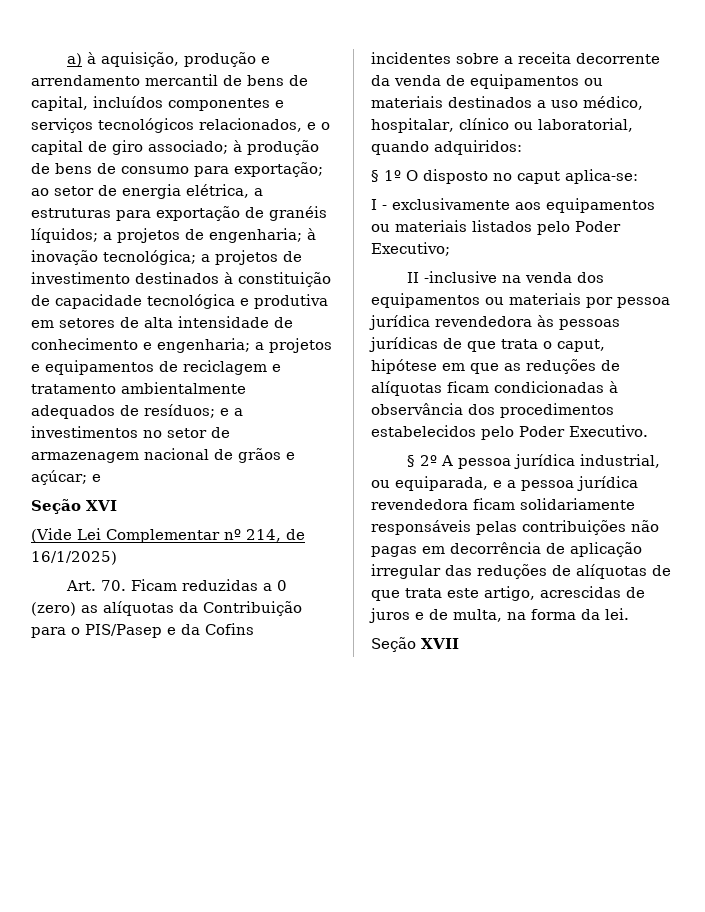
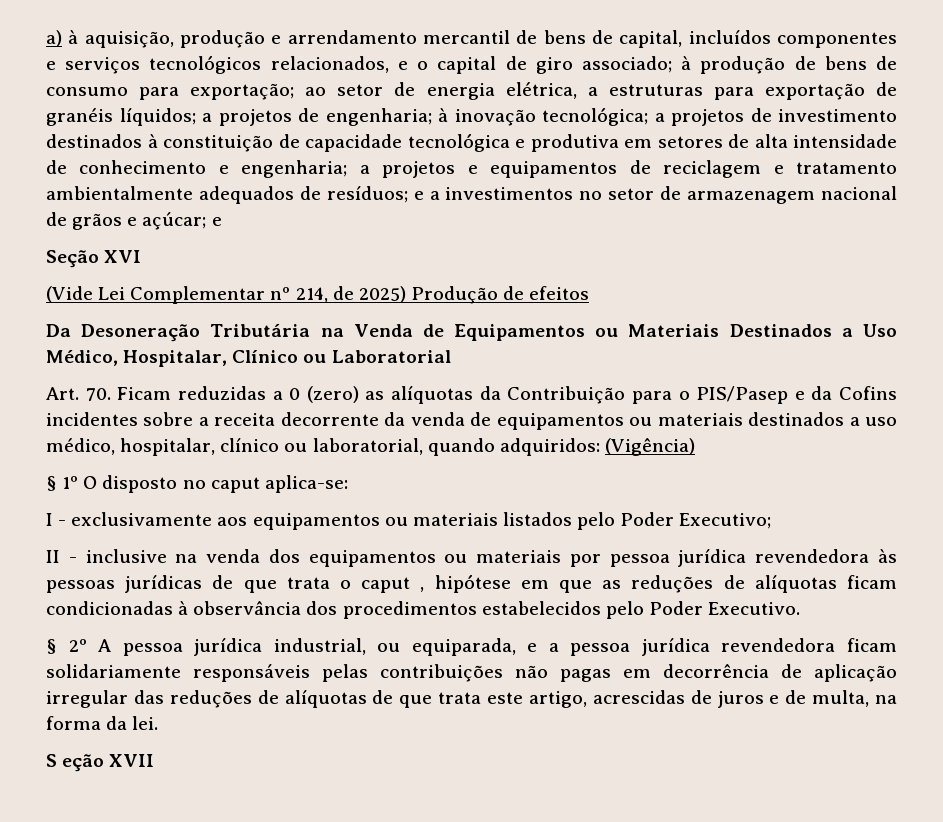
- (Vide Lei Complementar nº 214, de 16/1/2025)
+ (Vide Lei Complementar nº 214, de 2025) Produção de efeitos
+ Da Desoneração Tributária na Venda de Equipamentos ou Materiais Destinados a Uso Médico, Hospitalar, Clínico ou Laboratorial
- Art. 70. Ficam reduzidas a 0 (zero) as alíquotas da Contribuição para o PIS/Pasep e da Cofins incidentes sobre a receita decorrente da venda de equipamentos ou materiais destinados a uso médico, hospitalar, clínico ou laboratorial, quando adquiridos:
+ Art. 70. Ficam reduzidas a 0 (zero) as alíquotas da Contribuição para o PIS/Pasep e da Cofins incidentes sobre a receita decorrente da venda de equipamentos ou materiais destinados a uso médico, hospitalar, clínico ou laboratorial, quando adquiridos: (Vigência)
- II -inclusive na venda dos equipamentos ou materiais por pessoa jurídica revendedora às pessoas jurídicas de que trata o caput, hipótese em que as reduções de alíquotas ficam condicionadas à observância dos procedimentos estabelecidos pelo Poder Executivo.
+ II - inclusive na venda dos equipamentos ou materiais por pessoa jurídica revendedora às pessoas jurídicas de que trata o caput , hipótese em que as reduções de alíquotas ficam condicionadas à observância dos procedimentos estabelecidos pelo Poder Executivo.
- Seção XVII
+ S eção XVII

